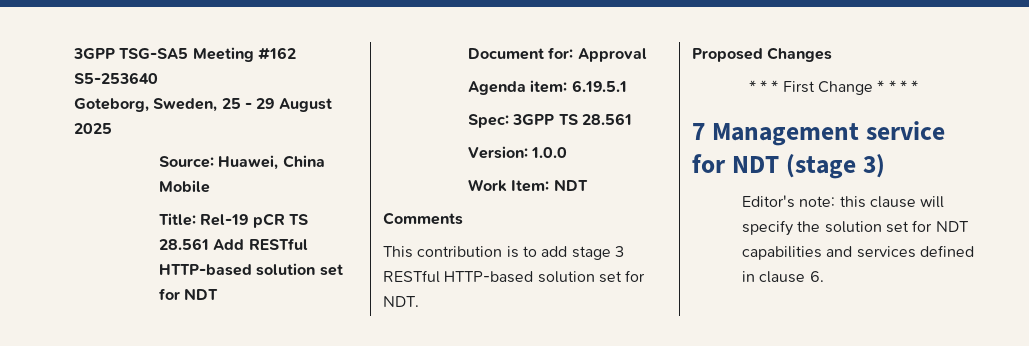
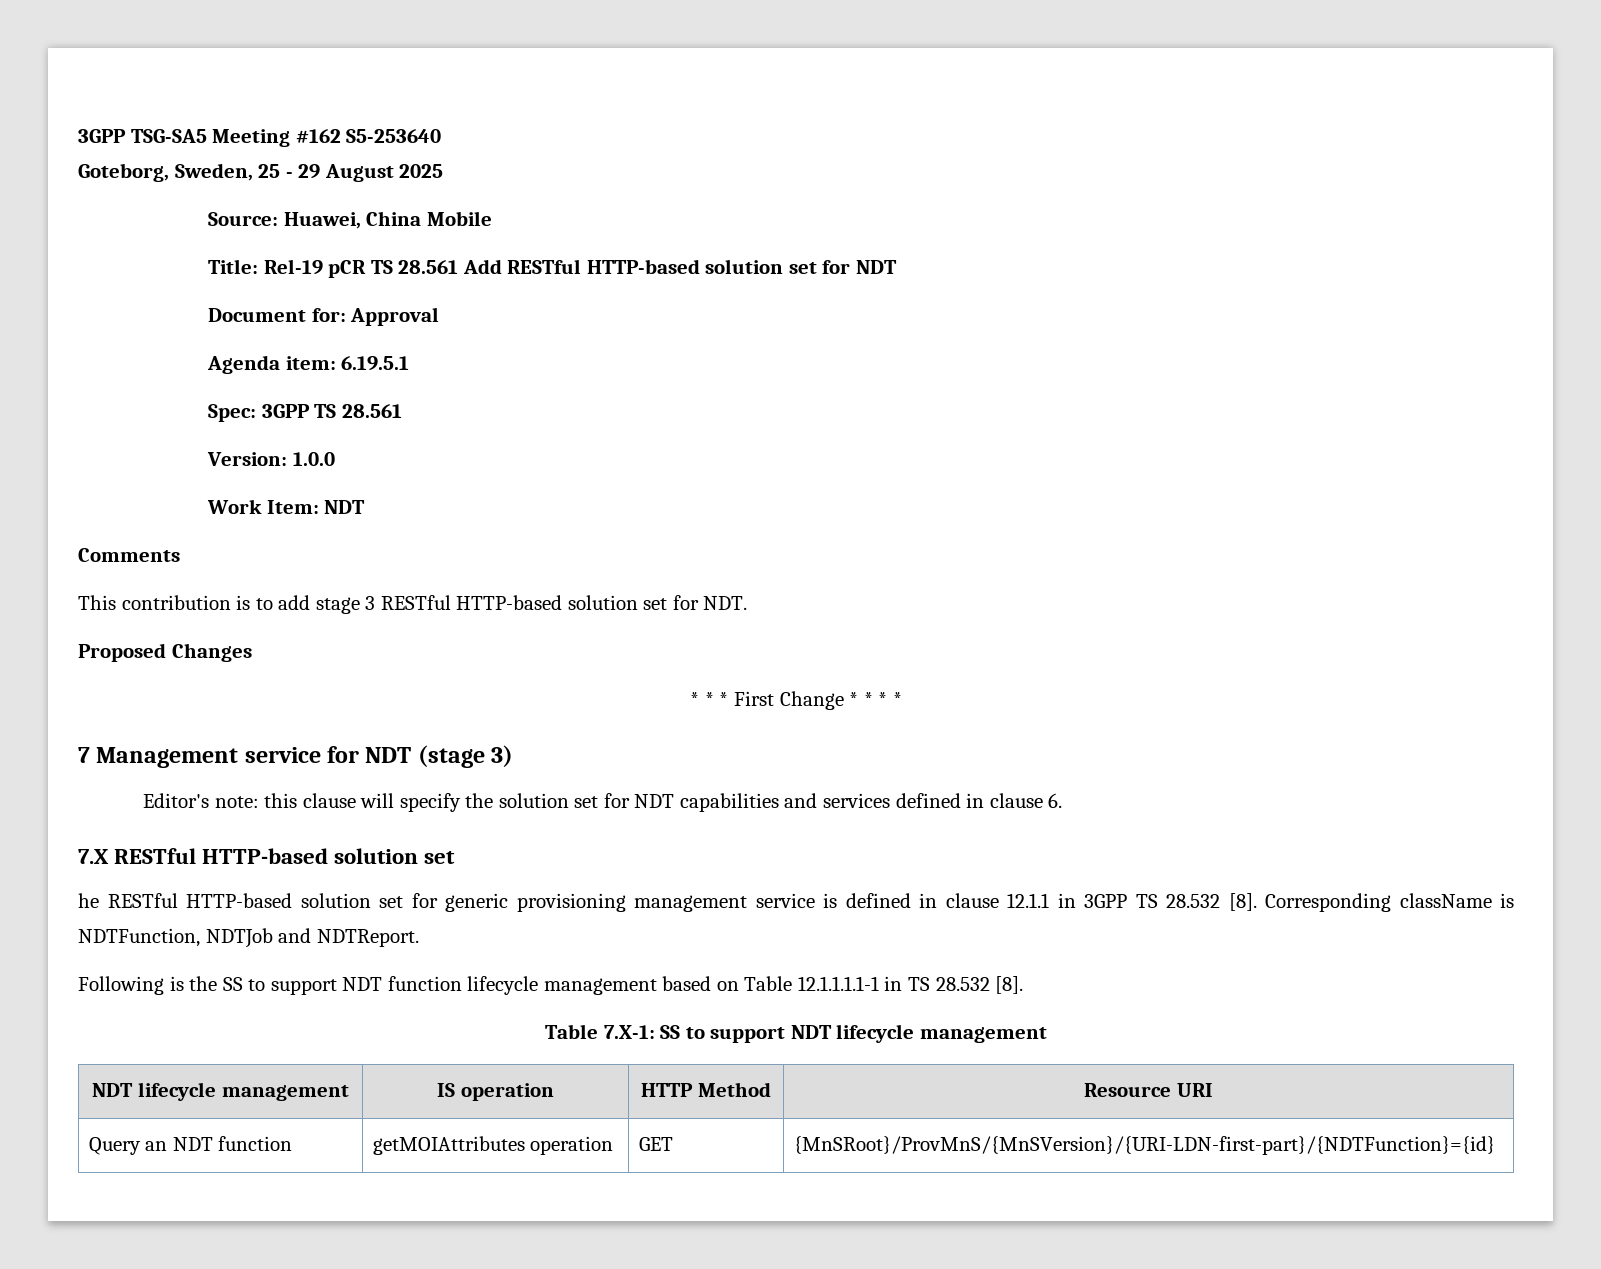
+ 7.X RESTful HTTP-based solution set
+ he RESTful HTTP-based solution set for generic provisioning management service is defined in clause 12.1.1 in 3GPP TS 28.532 [8]. Corresponding className is NDTFunction, NDTJob and NDTReport.
+ Following is the SS to support NDT function lifecycle management based on Table 12.1.1.1.1-1 in TS 28.532 [8].
+ Table 7.X-1: SS to support NDT lifecycle management
+ NDT lifecycle management | IS operation | HTTP Method | Resource URI
+ Query an NDT function | getMOIAttributes operation | GET | {MnSRoot}/ProvMnS/{MnSVersion}/{URI-LDN-first-part}/{NDTFunction}={id}

